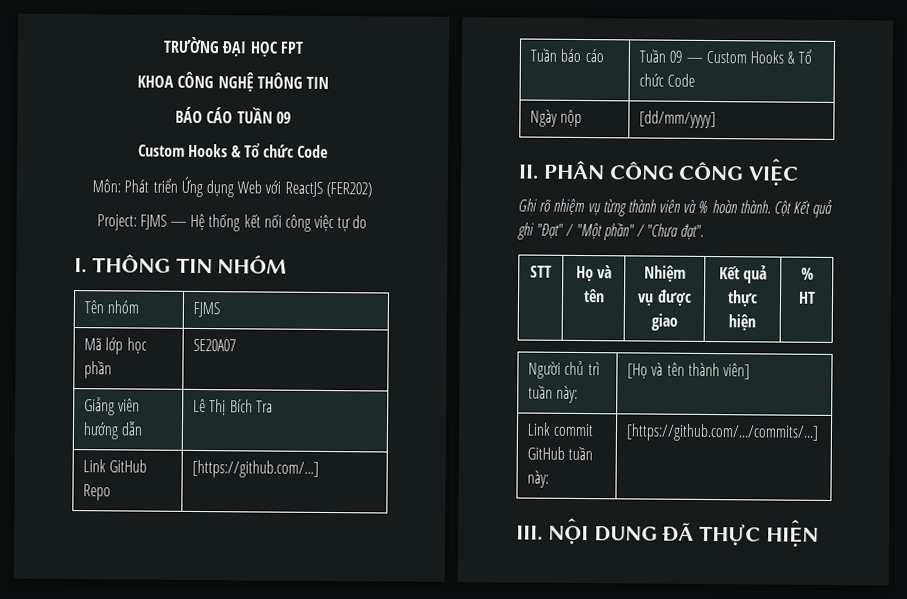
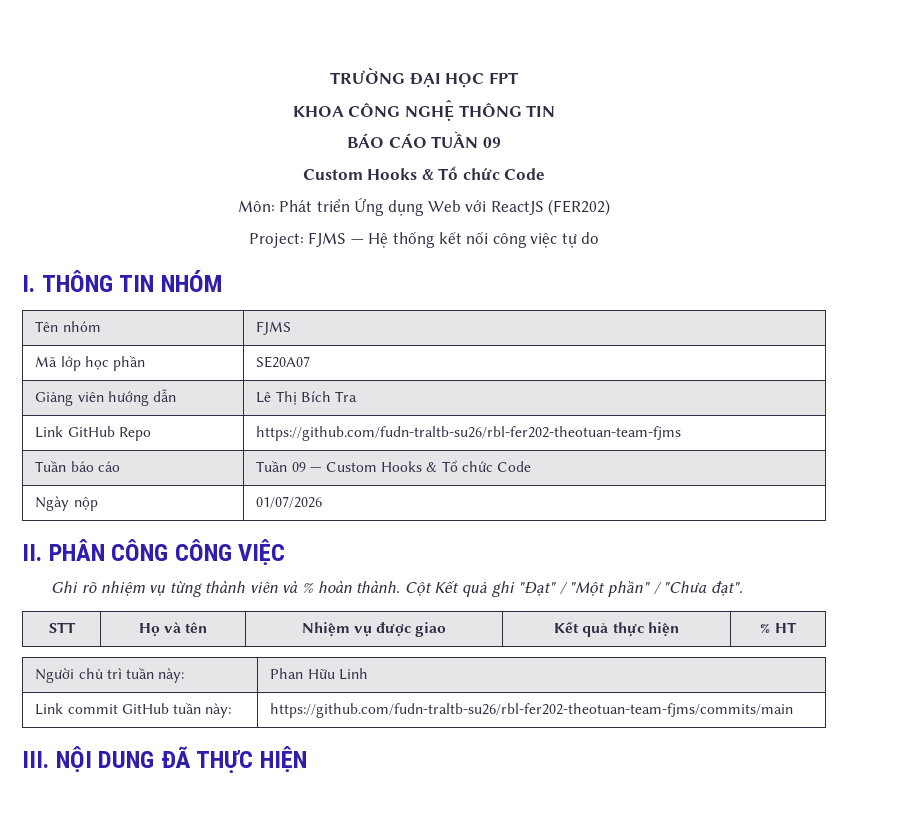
- Link GitHub Repo | [https://github.com/...]
+ Link GitHub Repo | https://github.com/fudn-traltb-su26/rbl-fer202-theotuan-team-fjms
- Ngày nộp | [dd/mm/yyyy]
+ Ngày nộp | 01/07/2026
- Người chủ trì tuần này: | [Họ và tên thành viên]
+ Người chủ trì tuần này: | Phan Hữu Linh
- Link commit GitHub tuần này: | [https://github.com/.../commits/...]
+ Link commit GitHub tuần này: | https://github.com/fudn-traltb-su26/rbl-fer202-theotuan-team-fjms/commits/main

